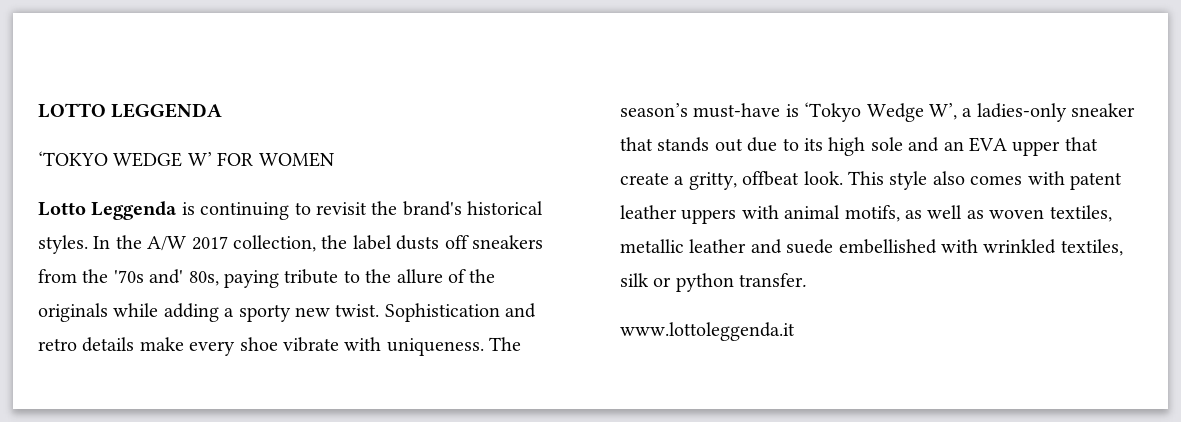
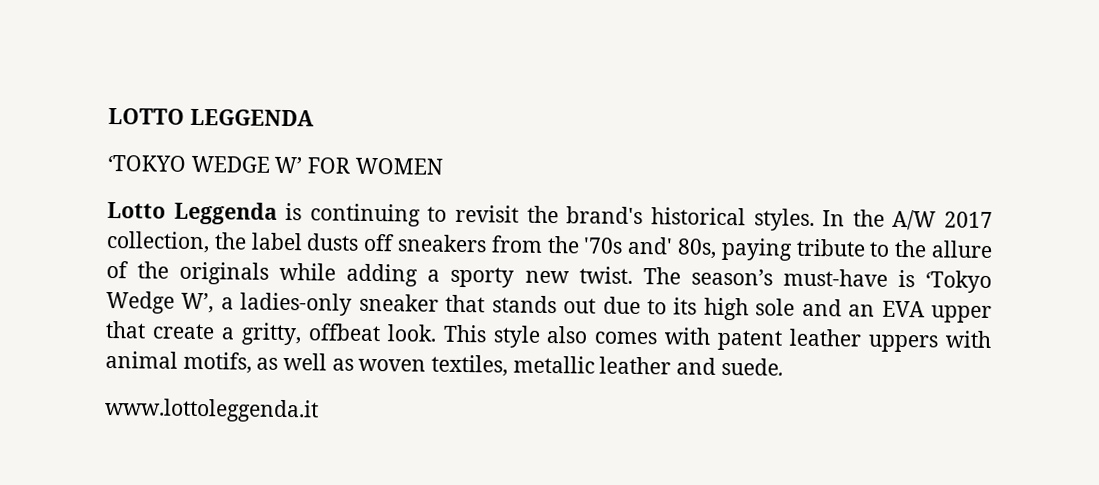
- Sophistication and retro details make every shoe vibrate with uniqueness.
- This style also comes with patent leather uppers with animal motifs, as well as woven textiles, metallic leather and suede embellished with wrinkled textiles, silk or python transfer.
+ This style also comes with patent leather uppers with animal motifs, as well as woven textiles, metallic leather and suede.

